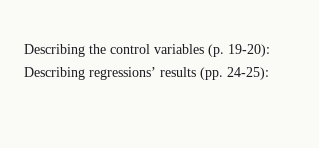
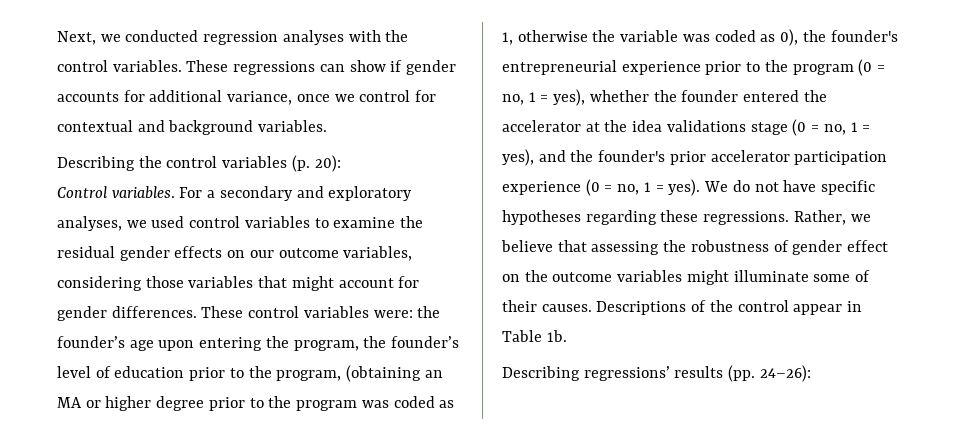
+ Next, we conducted regression analyses with the control variables. These regressions can show if gender accounts for additional variance, once we control for contextual and background variables.
- Describing the control variables (p. 19-20):
+ Describing the control variables (p. 20):
+ Control variables. For a secondary and exploratory analyses, we used control variables to examine the residual gender effects on our outcome variables, considering those variables that might account for gender differences. These control variables were: the founder’s age upon entering the program, the founder’s level of education prior to the program, (obtaining an MA or higher degree prior to the program was coded as 1, otherwise the variable was coded as 0), the founder's entrepreneurial experience prior to the program (0 = no, 1 = yes), whether the founder entered the accelerator at the idea validations stage (0 = no, 1 = yes), and the founder's prior accelerator participation experience (0 = no, 1 = yes). We do not have specific hypotheses regarding these regressions. Rather, we believe that assessing the robustness of gender effect on the outcome variables might illuminate some of their causes. Descriptions of the control appear in Table 1b.
- Describing regressions’ results (pp. 24-25):
+ Describing regressions’ results (pp. 24–26):

